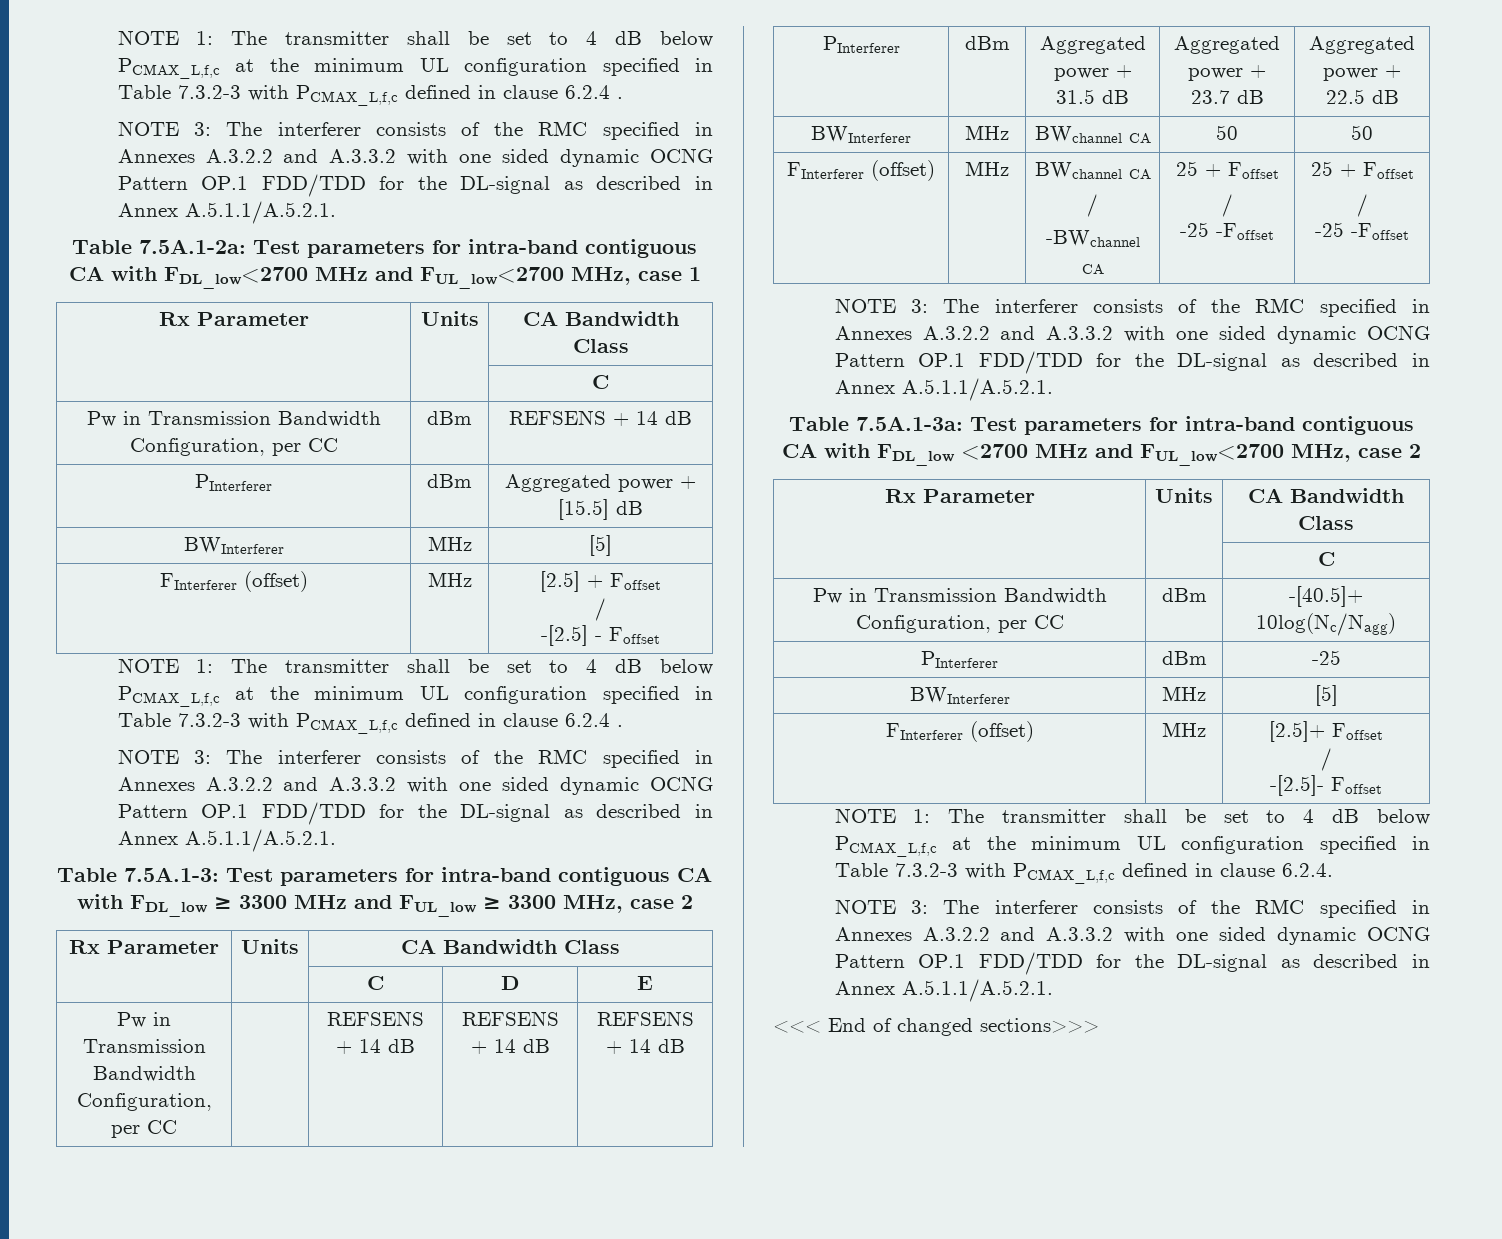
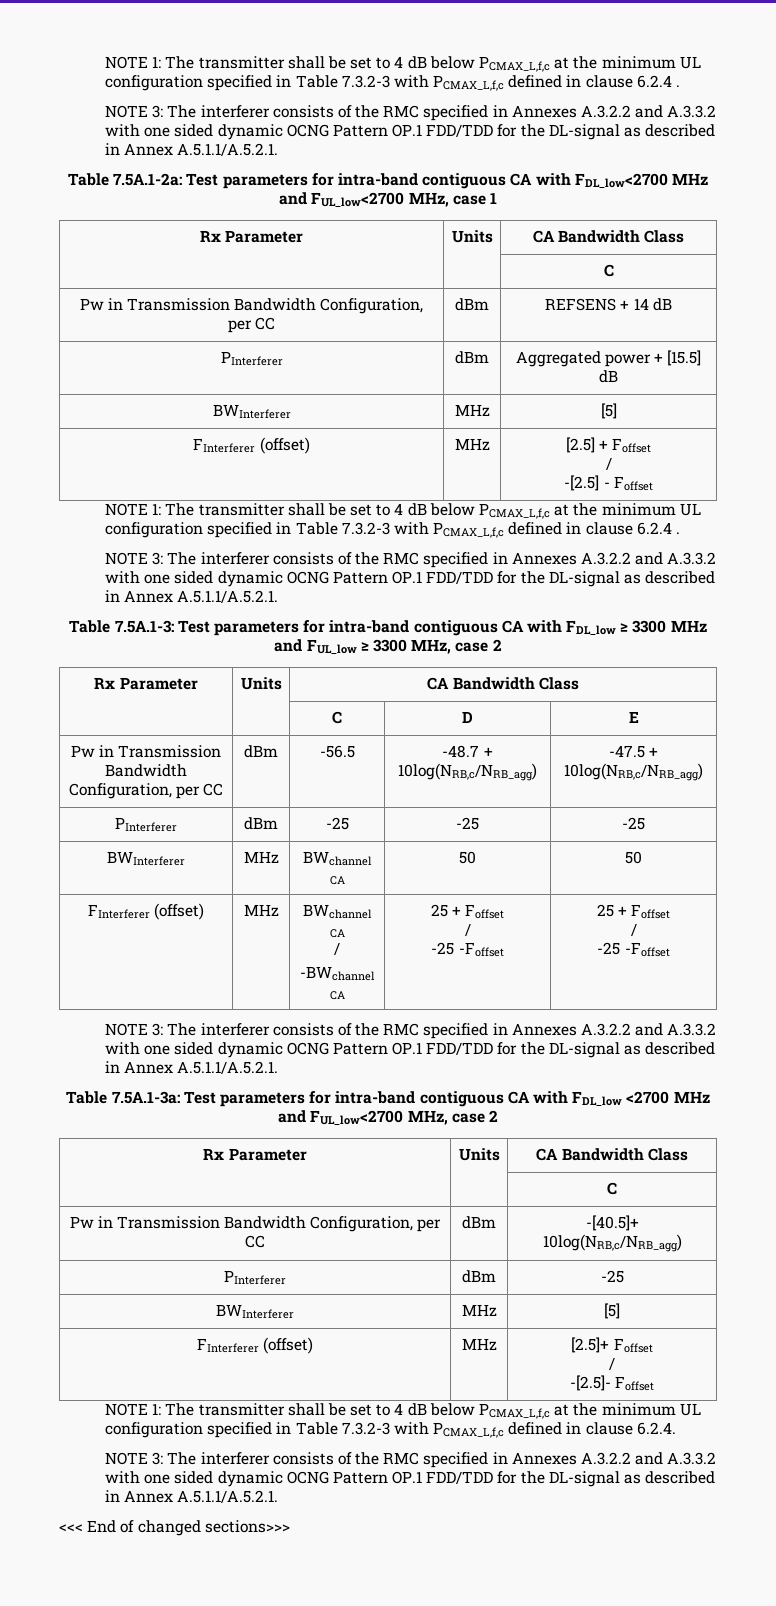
- Pw in Transmission Bandwidth Configuration, per CC | | REFSENS + 14 dB | REFSENS + 14 dB | REFSENS + 14 dB
- PInterferer | dBm | Aggregated power + 31.5 dB | Aggregated power + 23.7 dB | Aggregated power + 22.5 dB
+ Pw in Transmission Bandwidth Configuration, per CC | dBm | -56.5 | -48.7 + 10log(NRB,c/NRB_agg) | -47.5 + 10log(NRB,c/NRB_agg)
+ PInterferer | dBm | -25 | -25 | -25
- Pw in Transmission Bandwidth Configuration, per CC | dBm | -[40.5]+ 10log(Nc/Nagg)
+ Pw in Transmission Bandwidth Configuration, per CC | dBm | -[40.5]+ 10log(NRB,c/NRB_agg)

